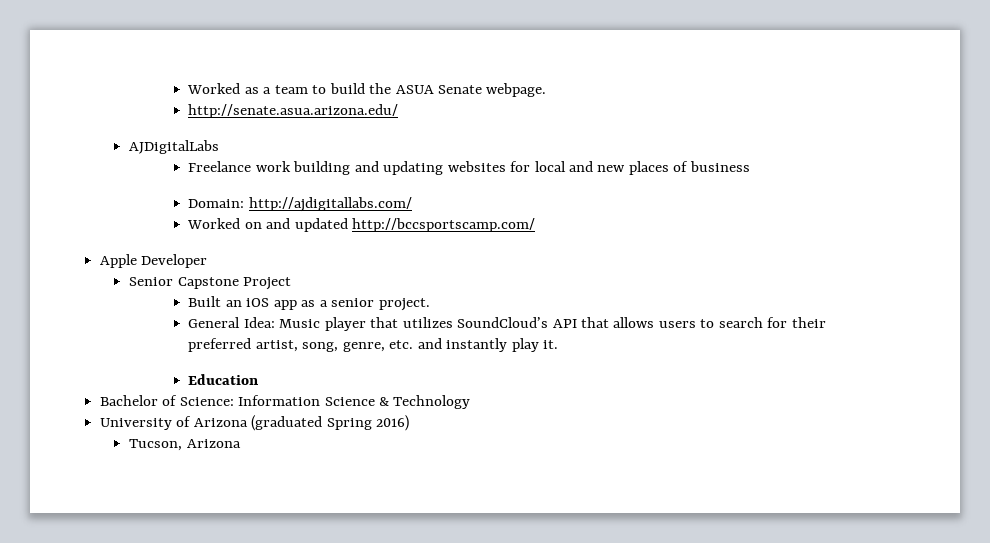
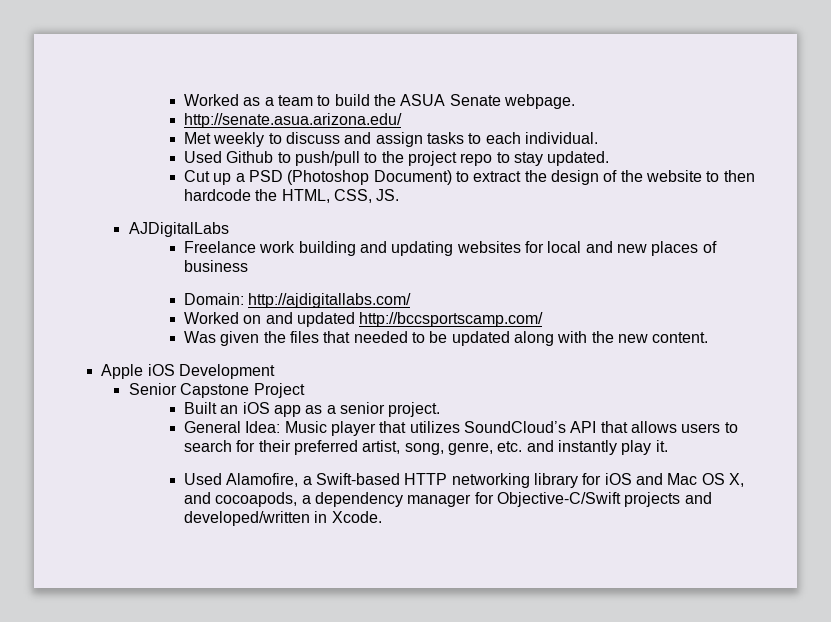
+ Met weekly to discuss and assign tasks to each individual.
+ Used Github to push/pull to the project repo to stay updated.
+ Cut up a PSD (Photoshop Document) to extract the design of the website to then hardcode the HTML, CSS, JS.
+ Was given the files that needed to be updated along with the new content.
- Apple Developer
+ Apple iOS Development
- Education
- Bachelor of Science: Information Science & Technology
- University of Arizona (graduated Spring 2016)
- Tucson, Arizona
+ Used Alamofire, a Swift-based HTTP networking library for iOS and Mac OS X, and cocoapods, a dependency manager for Objective-C/Swift projects and developed/written in Xcode.

